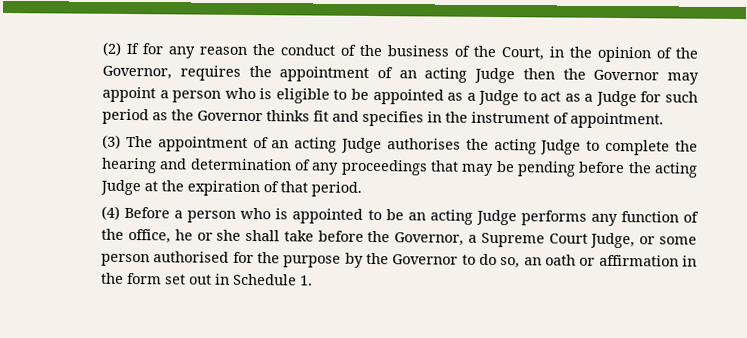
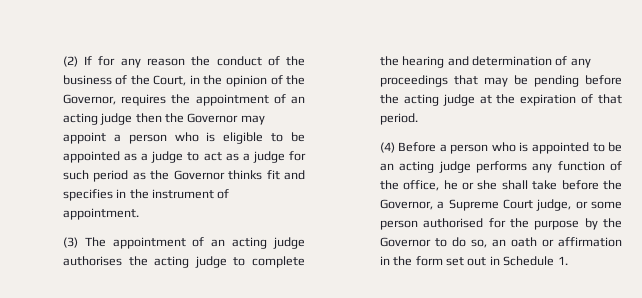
- (2) If for any reason the conduct of the business of the Court, in the opinion of the Governor, requires the appointment of an acting Judge then the Governor may appoint a person who is eligible to be appointed as a Judge to act as a Judge for such period as the Governor thinks fit and specifies in the instrument of appointment.
+ (2) If for any reason the conduct of the business of the Court, in the opinion of the Governor, requires the appointment of an acting judge then the Governor may appoint a person who is eligible to be appointed as a judge to act as a judge for such period as the Governor thinks fit and specifies in the instrument of appointment.
- (3) The appointment of an acting Judge authorises the acting Judge to complete the hearing and determination of any proceedings that may be pending before the acting Judge at the expiration of that period.
+ (3) The appointment of an acting judge authorises the acting judge to complete the hearing and determination of any proceedings that may be pending before the acting judge at the expiration of that period.
- (4) Before a person who is appointed to be an acting Judge performs any function of the office, he or she shall take before the Governor, a Supreme Court Judge, or some person authorised for the purpose by the Governor to do so, an oath or affirmation in the form set out in Schedule 1.
+ (4) Before a person who is appointed to be an acting judge performs any function of the office, he or she shall take before the Governor, a Supreme Court judge, or some person authorised for the purpose by the Governor to do so, an oath or affirmation in the form set out in Schedule 1.

